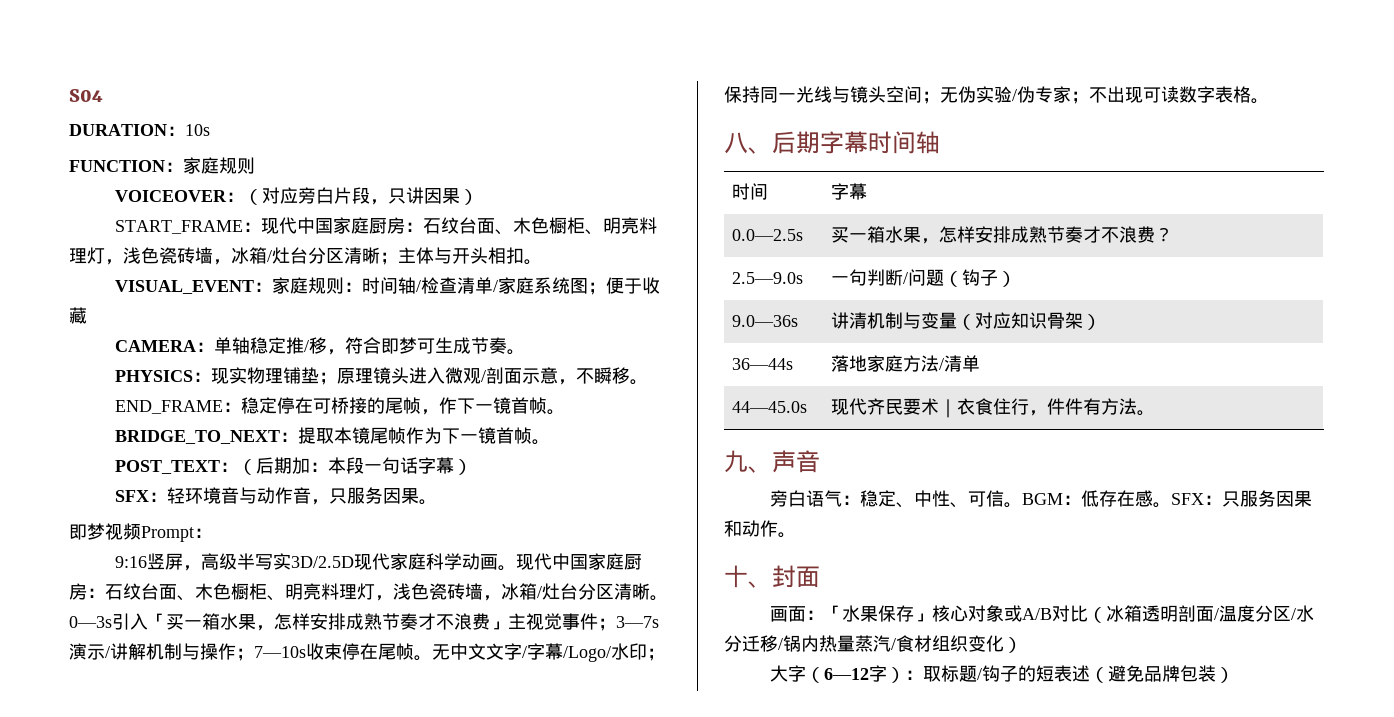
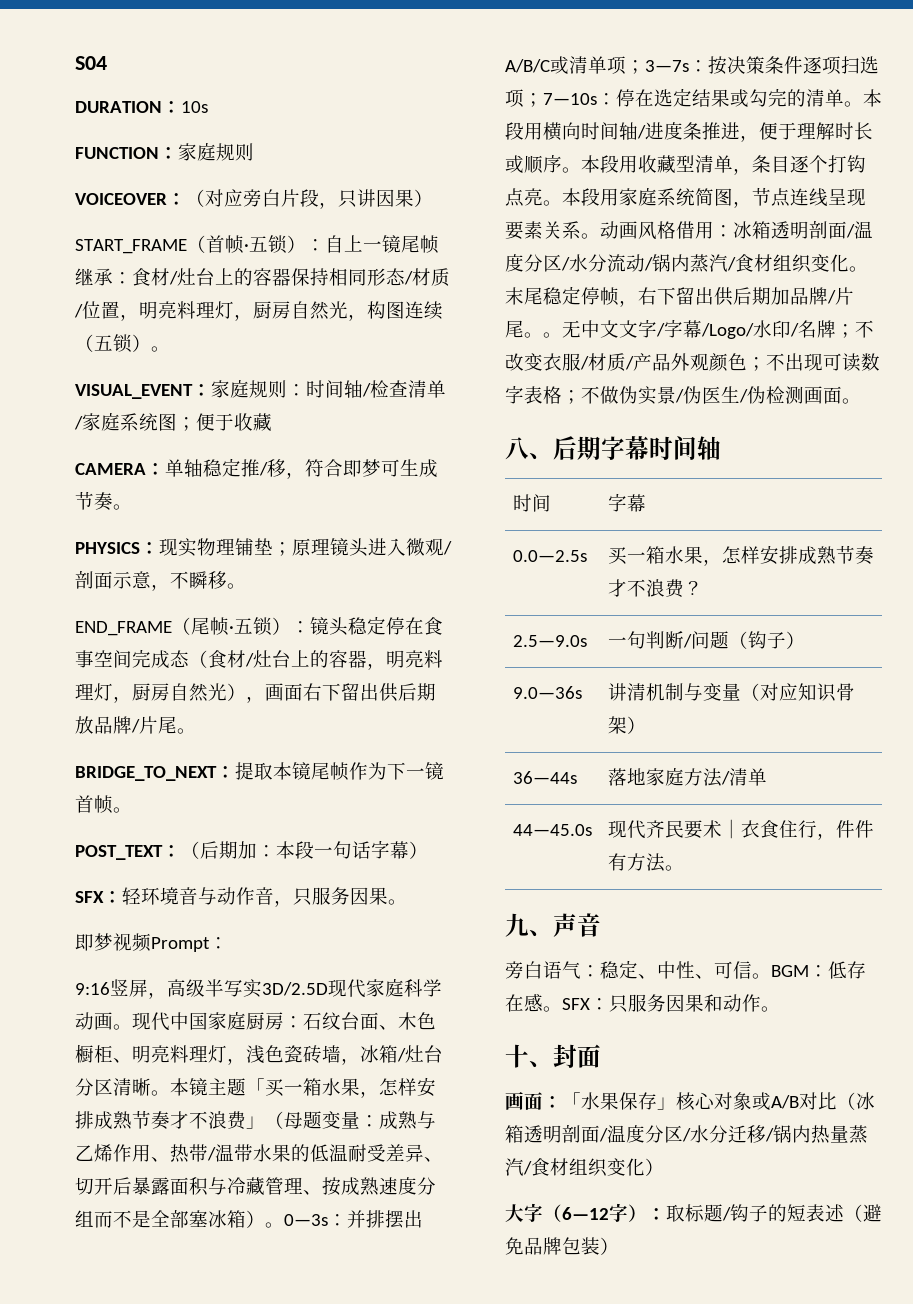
- START_FRAME：现代中国家庭厨房：石纹台面、木色橱柜、明亮料理灯，浅色瓷砖墙，冰箱/灶台分区清晰；主体与开头相扣。
+ START_FRAME（首帧·五锁）：自上一镜尾帧继承：食材/灶台上的容器保持相同形态/材质/位置，明亮料理灯，厨房自然光，构图连续（五锁）。
- END_FRAME：稳定停在可桥接的尾帧，作下一镜首帧。
+ END_FRAME（尾帧·五锁）：镜头稳定停在食事空间完成态（食材/灶台上的容器，明亮料理灯，厨房自然光），画面右下留出供后期放品牌/片尾。
- 0—3s引入「买一箱水果，怎样安排成熟节奏才不浪费」主视觉事件；3—7s演示/讲解机制与操作；7—10s收束停在尾帧。
+ 本镜主题「买一箱水果，怎样安排成熟节奏才不浪费」（母题变量：成熟与乙烯作用、热带/温带水果的低温耐受差异、切开后暴露面积与冷藏管理、按成熟速度分组而不是全部塞冰箱）。0—3s：并排摆出A/B/C或清单项；3—7s：按决策条件逐项扫选项；7—10s：停在选定结果或勾完的清单。本段用横向时间轴/进度条推进，便于理解时长或顺序。本段用收藏型清单，条目逐个打钩点亮。本段用家庭系统简图，节点连线呈现要素关系。动画风格借用：冰箱透明剖面/温度分区/水分流动/锅内蒸汽/食材组织变化。末尾稳定停帧，右下留出供后期加品牌/片尾。。
- 无中文文字/字幕/Logo/水印；保持同一光线与镜头空间；无伪实验/伪专家；不出现可读数字表格。
+ 无中文文字/字幕/Logo/水印/名牌；不改变衣服/材质/产品外观颜色；不出现可读数字表格；不做伪实景/伪医生/伪检测画面。

